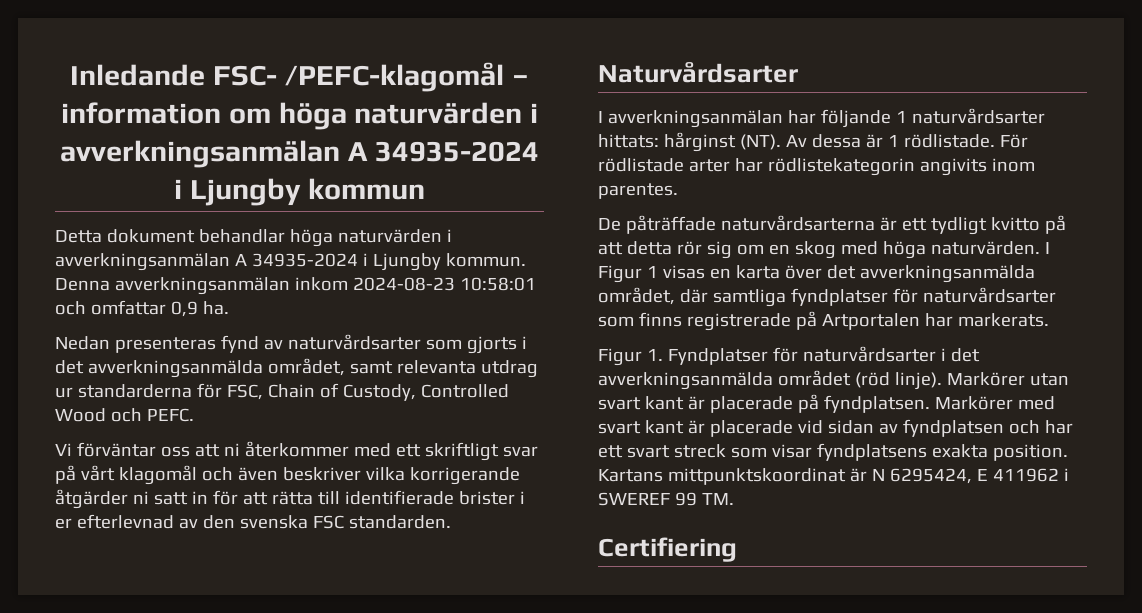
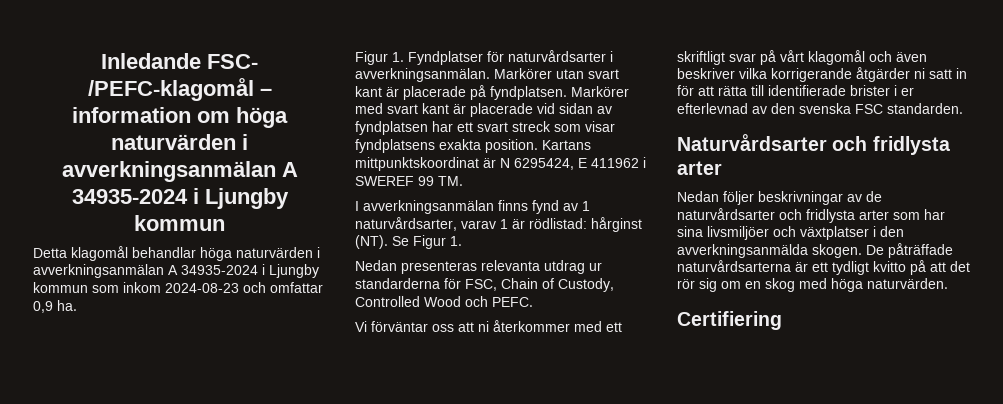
- Detta dokument behandlar höga naturvärden i avverkningsanmälan A 34935-2024 i Ljungby kommun. Denna avverkningsanmälan inkom 2024-08-23 10:58:01 och omfattar 0,9 ha.
+ Detta klagomål behandlar höga naturvärden i avverkningsanmälan A 34935-2024 i Ljungby kommun som inkom 2024-08-23 och omfattar 0,9 ha.
- Nedan presenteras fynd av naturvårdsarter som gjorts i det avverkningsanmälda området, samt relevanta utdrag ur standarderna för FSC, Chain of Custody, Controlled Wood och PEFC.
+ Figur 1. Fyndplatser för naturvårdsarter i avverkningsanmälan. Markörer utan svart kant är placerade på fyndplatsen. Markörer med svart kant är placerade vid sidan av fyndplatsen har ett svart streck som visar fyndplatsens exakta position. Kartans mittpunktskoordinat är N 6295424, E 411962 i SWEREF 99 TM.
+ I avverkningsanmälan finns fynd av 1 naturvårdsarter, varav 1 är rödlistad: hårginst (NT). Se Figur 1.
+ Nedan presenteras relevanta utdrag ur standarderna för FSC, Chain of Custody, Controlled Wood och PEFC.
- Naturvårdsarter
- I avverkningsanmälan har följande 1 naturvårdsarter hittats: hårginst (NT). Av dessa är 1 rödlistade. För rödlistade arter har rödlistekategorin angivits inom parentes.
- De påträffade naturvårdsarterna är ett tydligt kvitto på att detta rör sig om en skog med höga naturvärden. I Figur 1 visas en karta över det avverkningsanmälda området, där samtliga fyndplatser för naturvårdsarter som finns registrerade på Artportalen har markerats.
- Figur 1. Fyndplatser för naturvårdsarter i det avverkningsanmälda området (röd linje). Markörer utan svart kant är placerade på fyndplatsen. Markörer med svart kant är placerade vid sidan av fyndplatsen och har ett svart streck som visar fyndplatsens exakta position. Kartans mittpunktskoordinat är N 6295424, E 411962 i SWEREF 99 TM.
+ Naturvårdsarter och fridlysta arter
+ Nedan följer beskrivningar av de naturvårdsarter och fridlysta arter som har sina livsmiljöer och växtplatser i den avverkningsanmälda skogen. De påträffade naturvårdsarterna är ett tydligt kvitto på att det rör sig om en skog med höga naturvärden.

